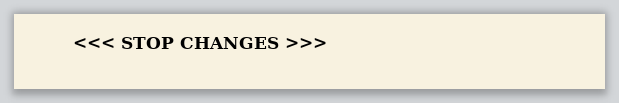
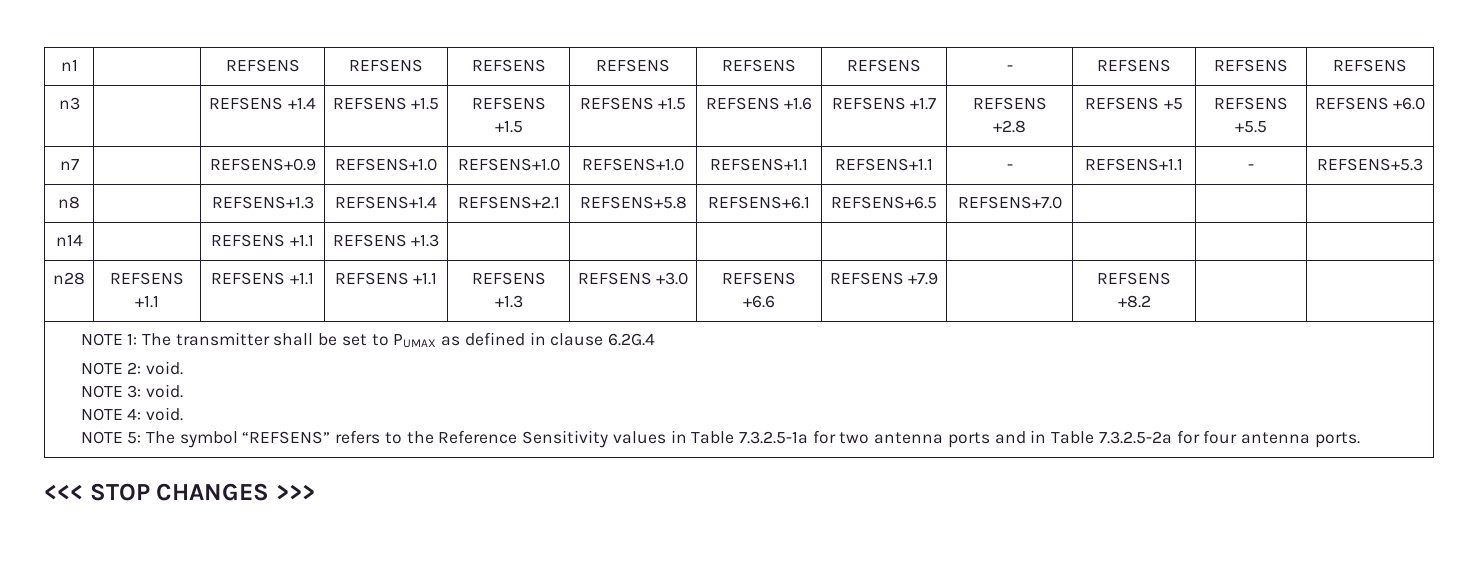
+ n1 | | REFSENS | REFSENS | REFSENS | REFSENS | REFSENS | REFSENS | - | REFSENS | REFSENS | REFSENS
+ n3 | | REFSENS +1.4 | REFSENS +1.5 | REFSENS +1.5 | REFSENS +1.5 | REFSENS +1.6 | REFSENS +1.7 | REFSENS +2.8 | REFSENS +5 | REFSENS +5.5 | REFSENS +6.0
+ n7 | | REFSENS+0.9 | REFSENS+1.0 | REFSENS+1.0 | REFSENS+1.0 | REFSENS+1.1 | REFSENS+1.1 | - | REFSENS+1.1 | - | REFSENS+5.3
+ n8 | | REFSENS+1.3 | REFSENS+1.4 | REFSENS+2.1 | REFSENS+5.8 | REFSENS+6.1 | REFSENS+6.5 | REFSENS+7.0 | | |
+ n14 | | REFSENS +1.1 | REFSENS +1.3 | | | | | | | |
+ n28 | REFSENS +1.1 | REFSENS +1.1 | REFSENS +1.1 | REFSENS +1.3 | REFSENS +3.0 | REFSENS +6.6 | REFSENS +7.9 | | REFSENS +8.2 | |
+ NOTE 1: The transmitter shall be set to PUMAX as defined in clause 6.2G.4
+ NOTE 2: void.
+ NOTE 3: void.
+ NOTE 4: void.
+ NOTE 5: The symbol “REFSENS” refers to the Reference Sensitivity values in Table 7.3.2.5-1a for two antenna ports and in Table 7.3.2.5-2a for four antenna ports.

